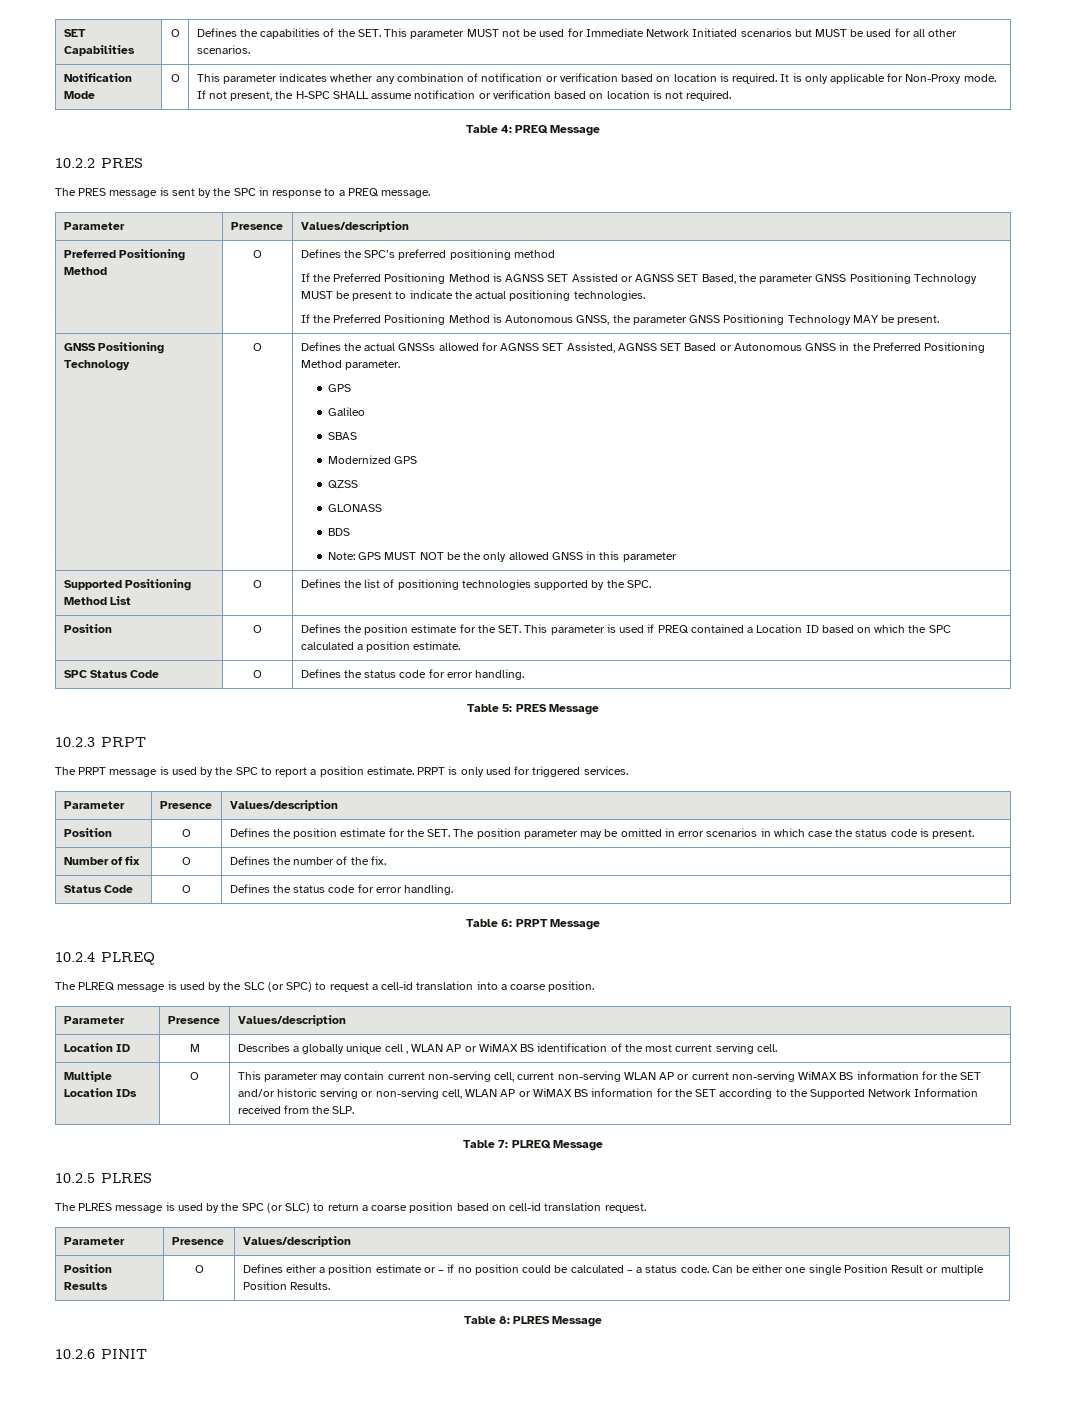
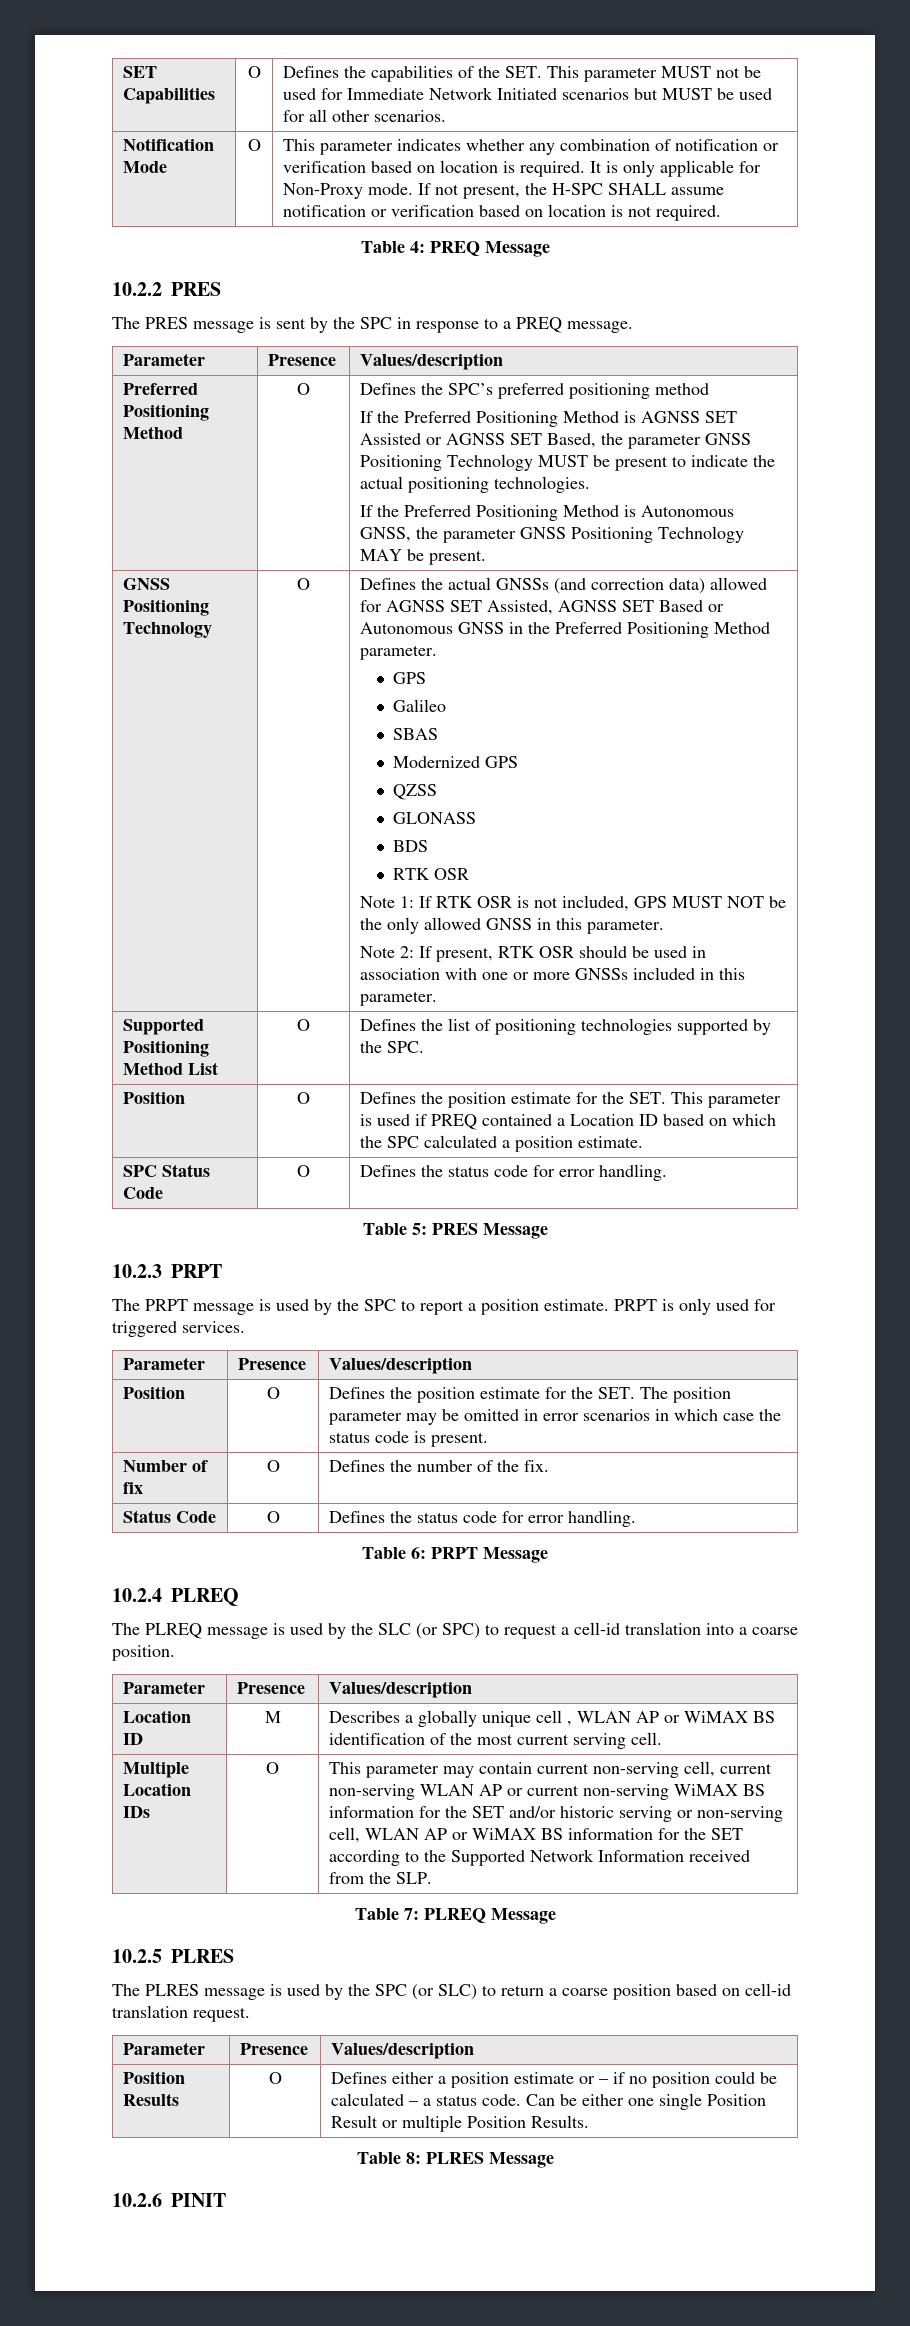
- Defines the actual GNSSs allowed for AGNSS SET Assisted, AGNSS SET Based or Autonomous GNSS in the Preferred Positioning Method parameter.
+ Defines the actual GNSSs (and correction data) allowed for AGNSS SET Assisted, AGNSS SET Based or Autonomous GNSS in the Preferred Positioning Method parameter.
  BDS
- Note: GPS MUST NOT be the only allowed GNSS in this parameter
+ RTK OSR
+ Note 1: If RTK OSR is not included, GPS MUST NOT be the only allowed GNSS in this parameter.
+ Note 2: If present, RTK OSR should be used in association with one or more GNSSs included in this parameter.

